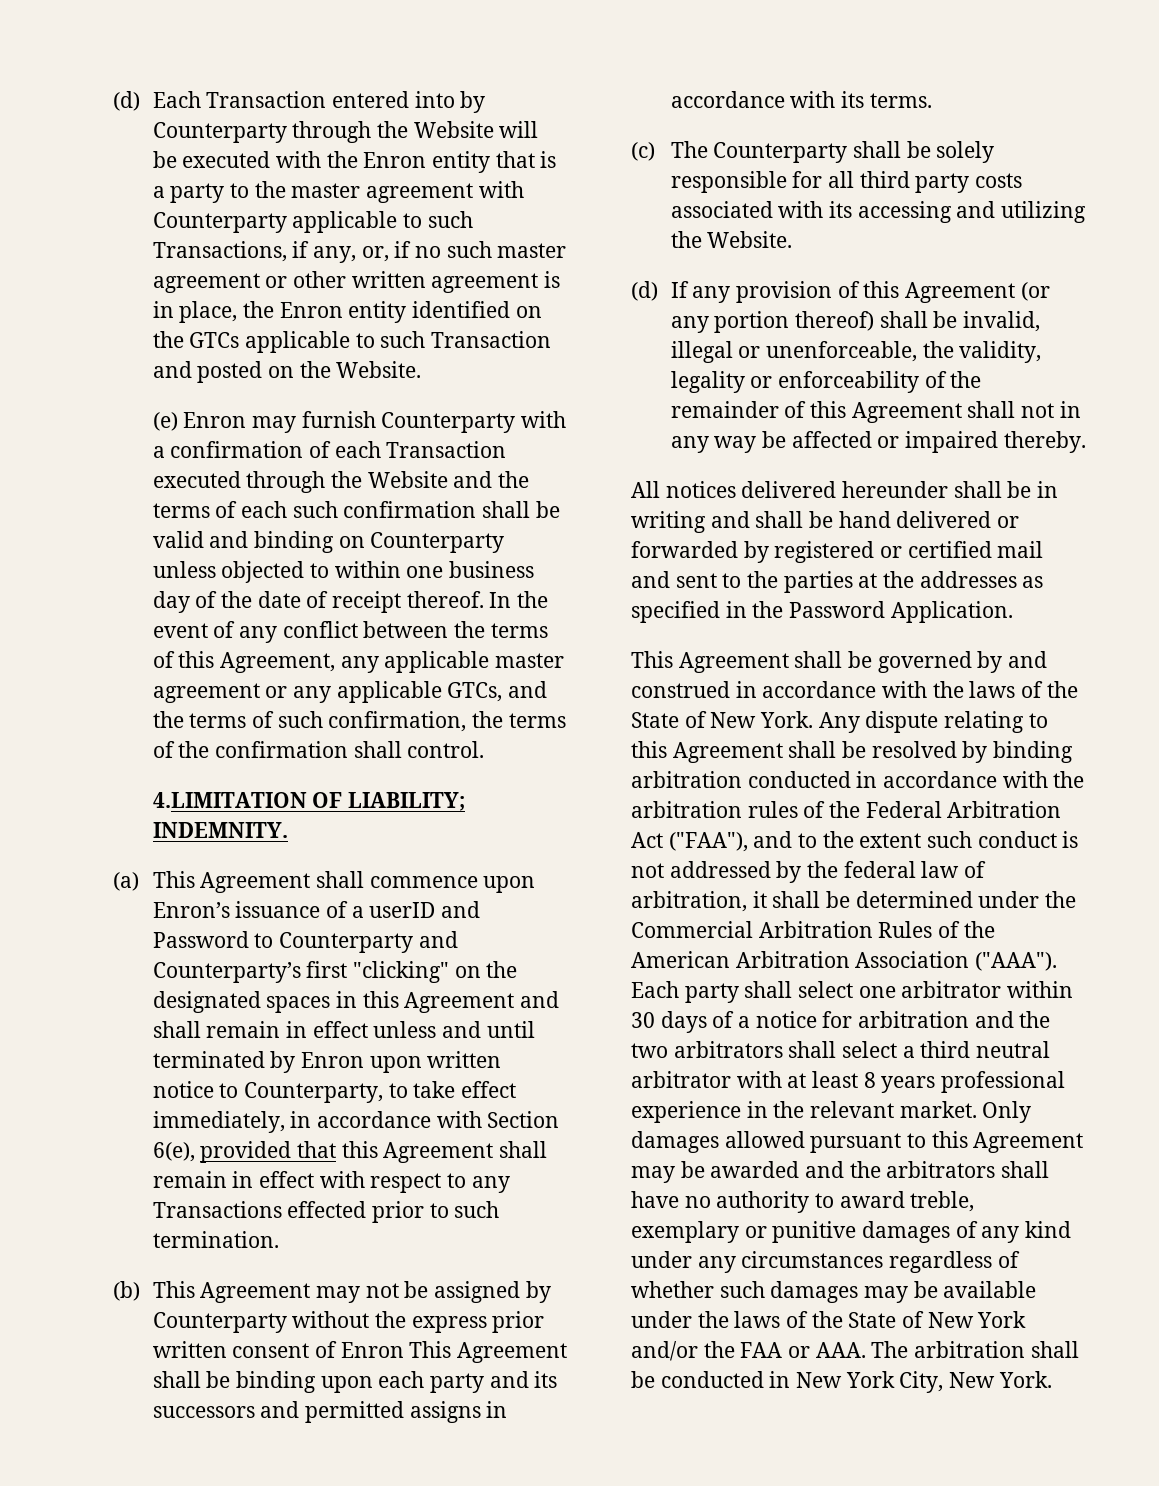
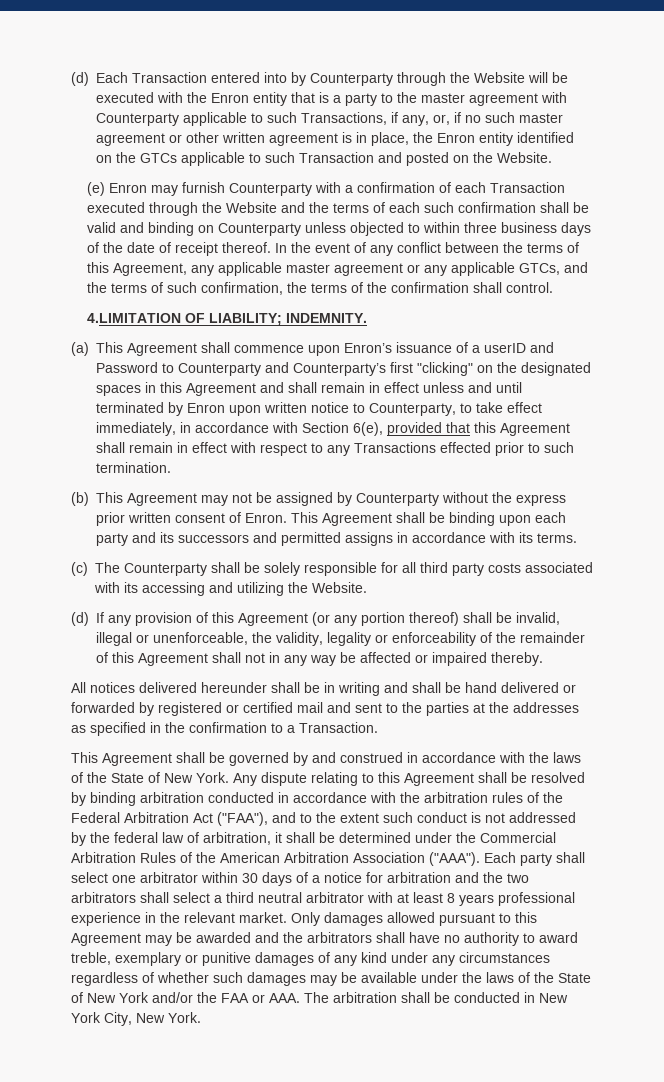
- (e) Enron may furnish Counterparty with a confirmation of each Transaction executed through the Website and the terms of each such confirmation shall be valid and binding on Counterparty unless objected to within one business day of the date of receipt thereof.
+ (e) Enron may furnish Counterparty with a confirmation of each Transaction executed through the Website and the terms of each such confirmation shall be valid and binding on Counterparty unless objected to within three business days of the date of receipt thereof.
- (b) This Agreement may not be assigned by Counterparty without the express prior written consent of Enron This Agreement shall be binding upon each party and its successors and permitted assigns in accordance with its terms.
+ (b) This Agreement may not be assigned by Counterparty without the express prior written consent of Enron. This Agreement shall be binding upon each party and its successors and permitted assigns in accordance with its terms.
- All notices delivered hereunder shall be in writing and shall be hand delivered or forwarded by registered or certified mail and sent to the parties at the addresses as specified in the Password Application.
+ All notices delivered hereunder shall be in writing and shall be hand delivered or forwarded by registered or certified mail and sent to the parties at the addresses as specified in the confirmation to a Transaction.

